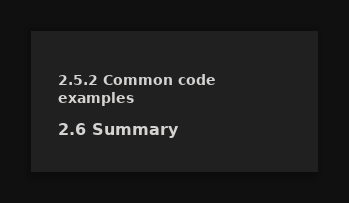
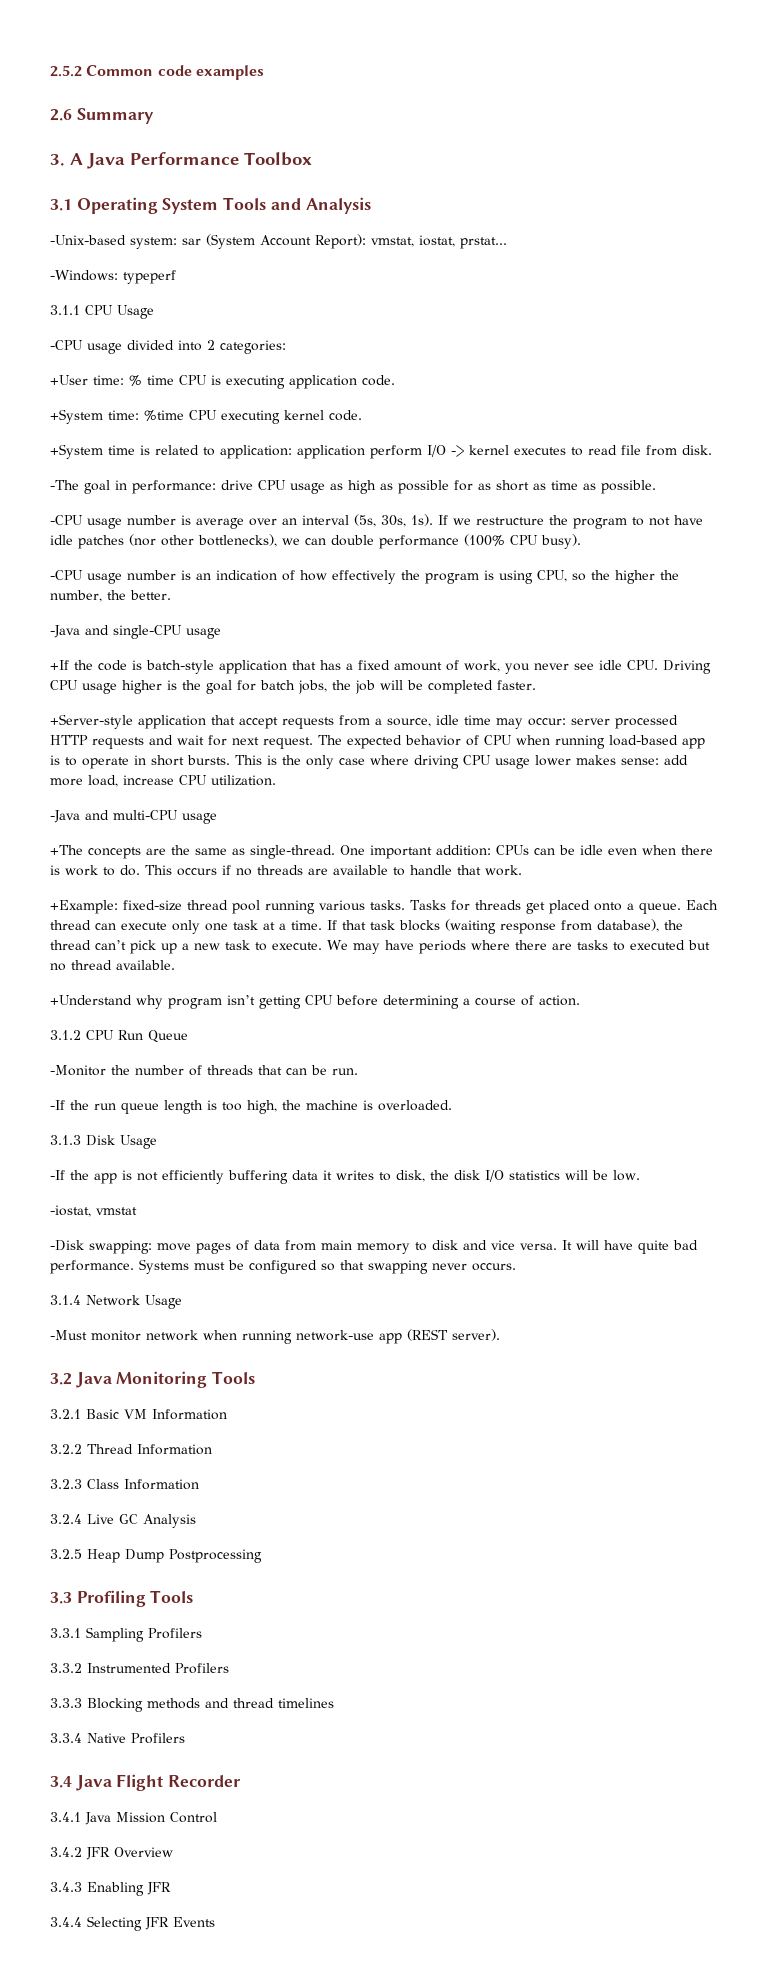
+ 3. A Java Performance Toolbox
+ 3.1 Operating System Tools and Analysis
+ -Unix-based system: sar (System Account Report): vmstat, iostat, prstat...
+ -Windows: typeperf
+ 3.1.1 CPU Usage
+ -CPU usage divided into 2 categories:
+ +User time: % time CPU is executing application code.
+ +System time: %time CPU executing kernel code.
+ +System time is related to application: application perform I/O -> kernel executes to read file from disk.
+ -The goal in performance: drive CPU usage as high as possible for as short as time as possible.
+ -CPU usage number is average over an interval (5s, 30s, 1s). If we restructure the program to not have idle patches (nor other bottlenecks), we can double performance (100% CPU busy).
+ -CPU usage number is an indication of how effectively the program is using CPU, so the higher the number, the better.
+ -Java and single-CPU usage
+ +If the code is batch-style application that has a fixed amount of work, you never see idle CPU. Driving CPU usage higher is the goal for batch jobs, the job will be completed faster.
+ +Server-style application that accept requests from a source, idle time may occur: server processed HTTP requests and wait for next request. The expected behavior of CPU when running load-based app is to operate in short bursts. This is the only case where driving CPU usage lower makes sense: add more load, increase CPU utilization.
+ -Java and multi-CPU usage
+ +The concepts are the same as single-thread. One important addition: CPUs can be idle even when there is work to do. This occurs if no threads are available to handle that work.
+ +Example: fixed-size thread pool running various tasks. Tasks for threads get placed onto a queue. Each thread can execute only one task at a time. If that task blocks (waiting response from database), the thread can’t pick up a new task to execute. We may have periods where there are tasks to executed but no thread available.
+ +Understand why program isn’t getting CPU before determining a course of action.
+ 3.1.2 CPU Run Queue
+ -Monitor the number of threads that can be run.
+ -If the run queue length is too high, the machine is overloaded.
+ 3.1.3 Disk Usage
+ -If the app is not efficiently buffering data it writes to disk, the disk I/O statistics will be low.
+ -iostat, vmstat
+ -Disk swapping: move pages of data from main memory to disk and vice versa. It will have quite bad performance. Systems must be configured so that swapping never occurs.
+ 3.1.4 Network Usage
+ -Must monitor network when running network-use app (REST server).
+ 3.2 Java Monitoring Tools
+ 3.2.1 Basic VM Information
+ 3.2.2 Thread Information
+ 3.2.3 Class Information
+ 3.2.4 Live GC Analysis
+ 3.2.5 Heap Dump Postprocessing
+ 3.3 Profiling Tools
+ 3.3.1 Sampling Profilers
+ 3.3.2 Instrumented Profilers
+ 3.3.3 Blocking methods and thread timelines
+ 3.3.4 Native Profilers
+ 3.4 Java Flight Recorder
+ 3.4.1 Java Mission Control
+ 3.4.2 JFR Overview
+ 3.4.3 Enabling JFR
+ 3.4.4 Selecting JFR Events

